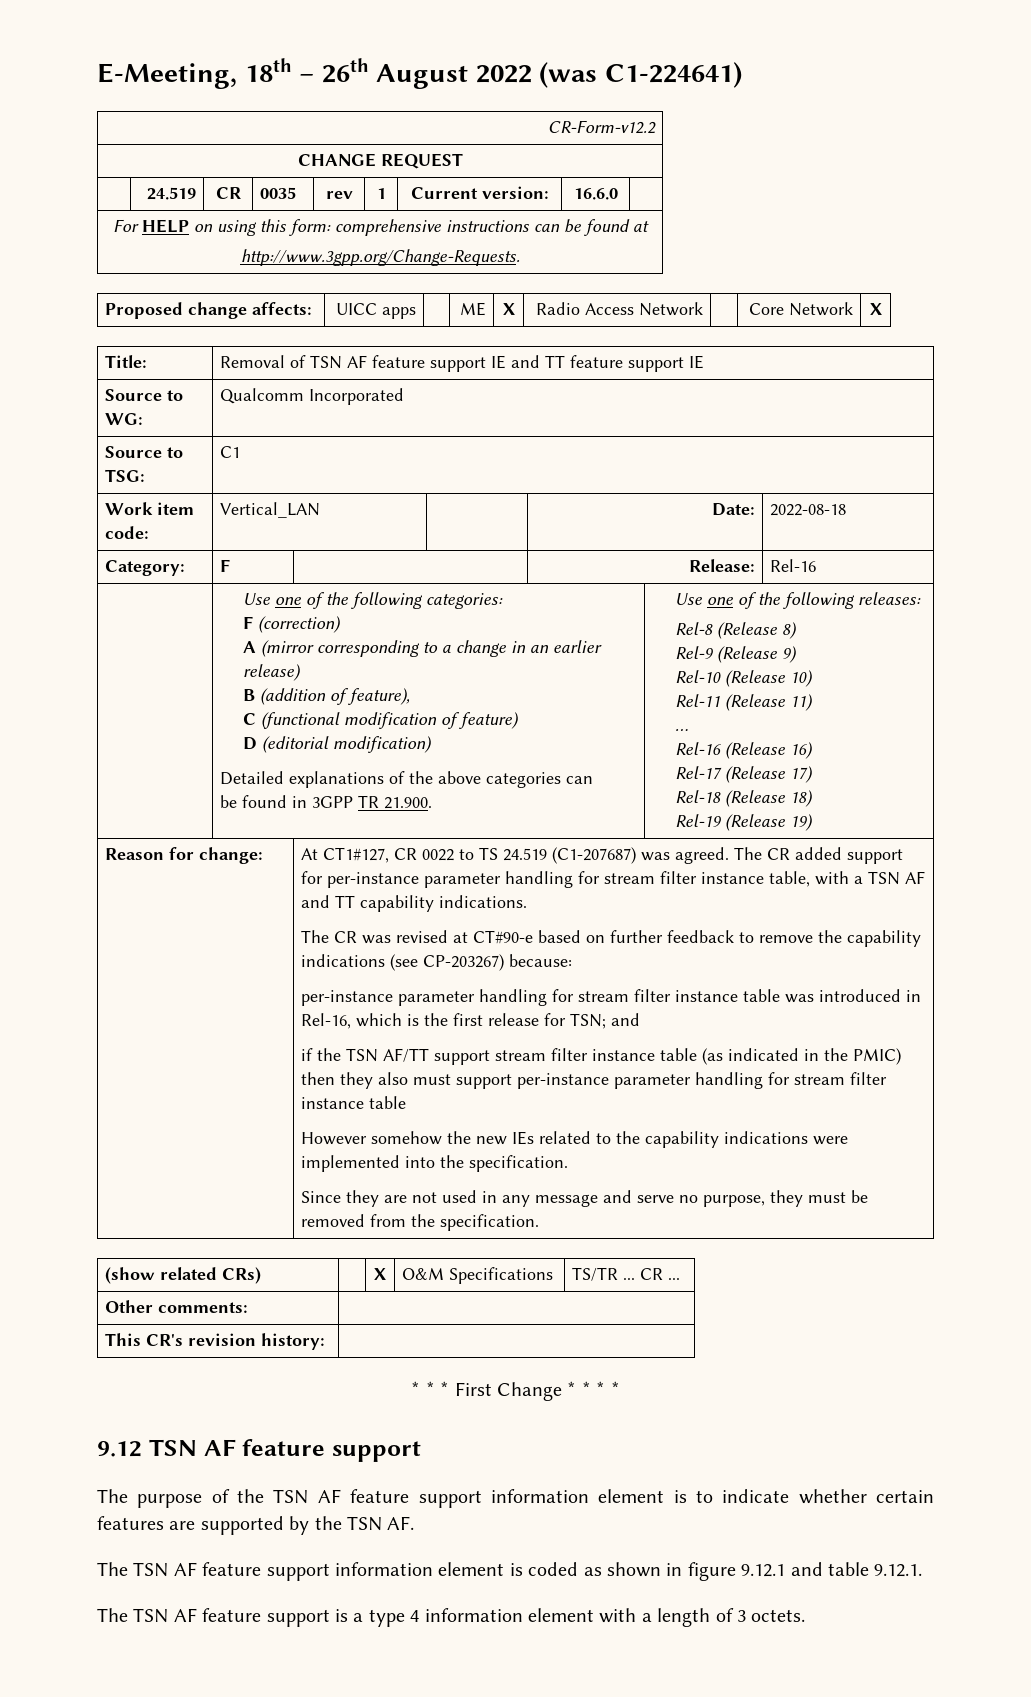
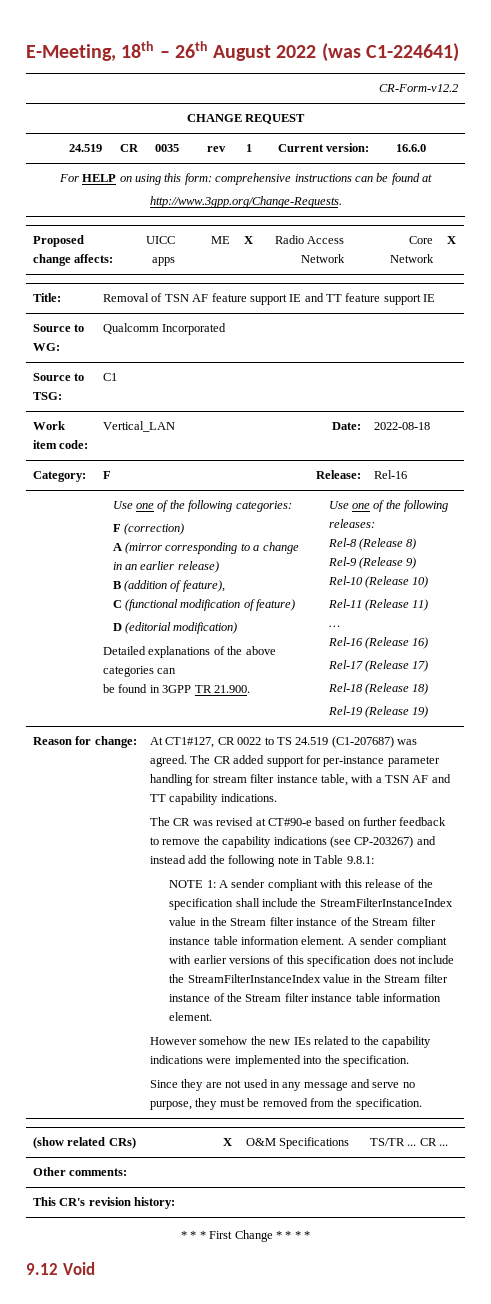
- The CR was revised at CT#90-e based on further feedback to remove the capability indications (see CP-203267) because:
- per-instance parameter handling for stream filter instance table was introduced in Rel-16, which is the first release for TSN; and
- if the TSN AF/TT support stream filter instance table (as indicated in the PMIC) then they also must support per-instance parameter handling for stream filter instance table
+ The CR was revised at CT#90-e based on further feedback to remove the capability indications (see CP-203267) and instead add the following note in Table 9.8.1:
+ NOTE 1: A sender compliant with this release of the specification shall include the StreamFilterInstanceIndex value in the Stream filter instance of the Stream filter instance table information element. A sender compliant with earlier versions of this specification does not include the StreamFilterInstanceIndex value in the Stream filter instance of the Stream filter instance table information element.
- 9.12 TSN AF feature support
- The purpose of the TSN AF feature support information element is to indicate whether certain features are supported by the TSN AF.
- The TSN AF feature support information element is coded as shown in figure 9.12.1 and table 9.12.1.
- The TSN AF feature support is a type 4 information element with a length of 3 octets.
+ 9.12 Void

